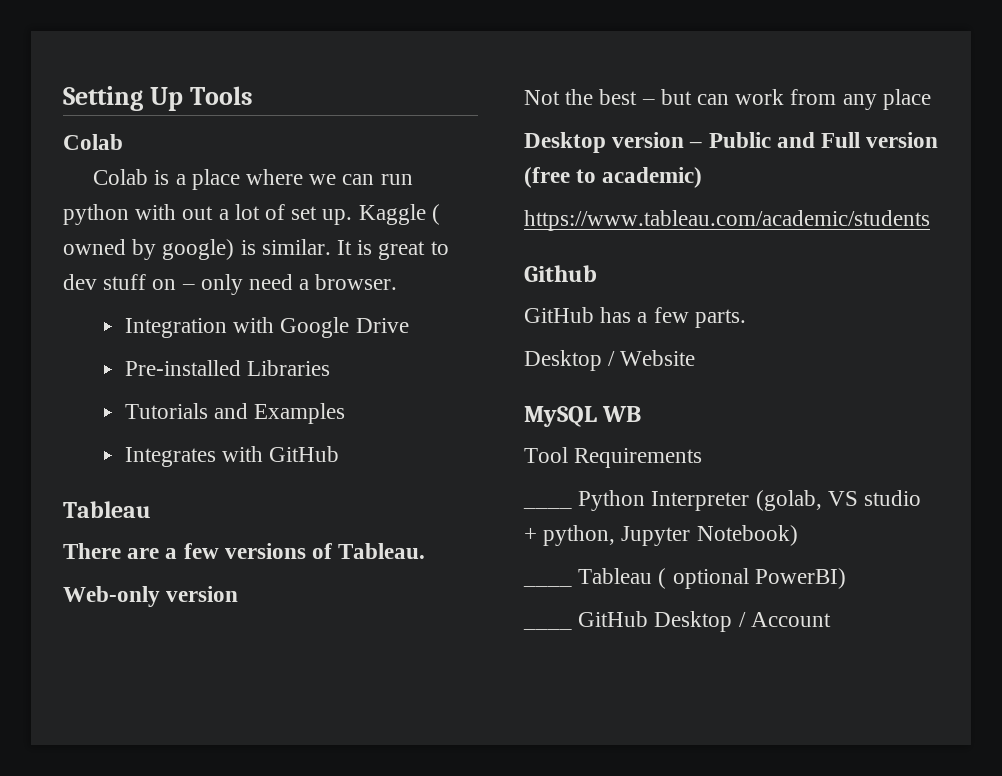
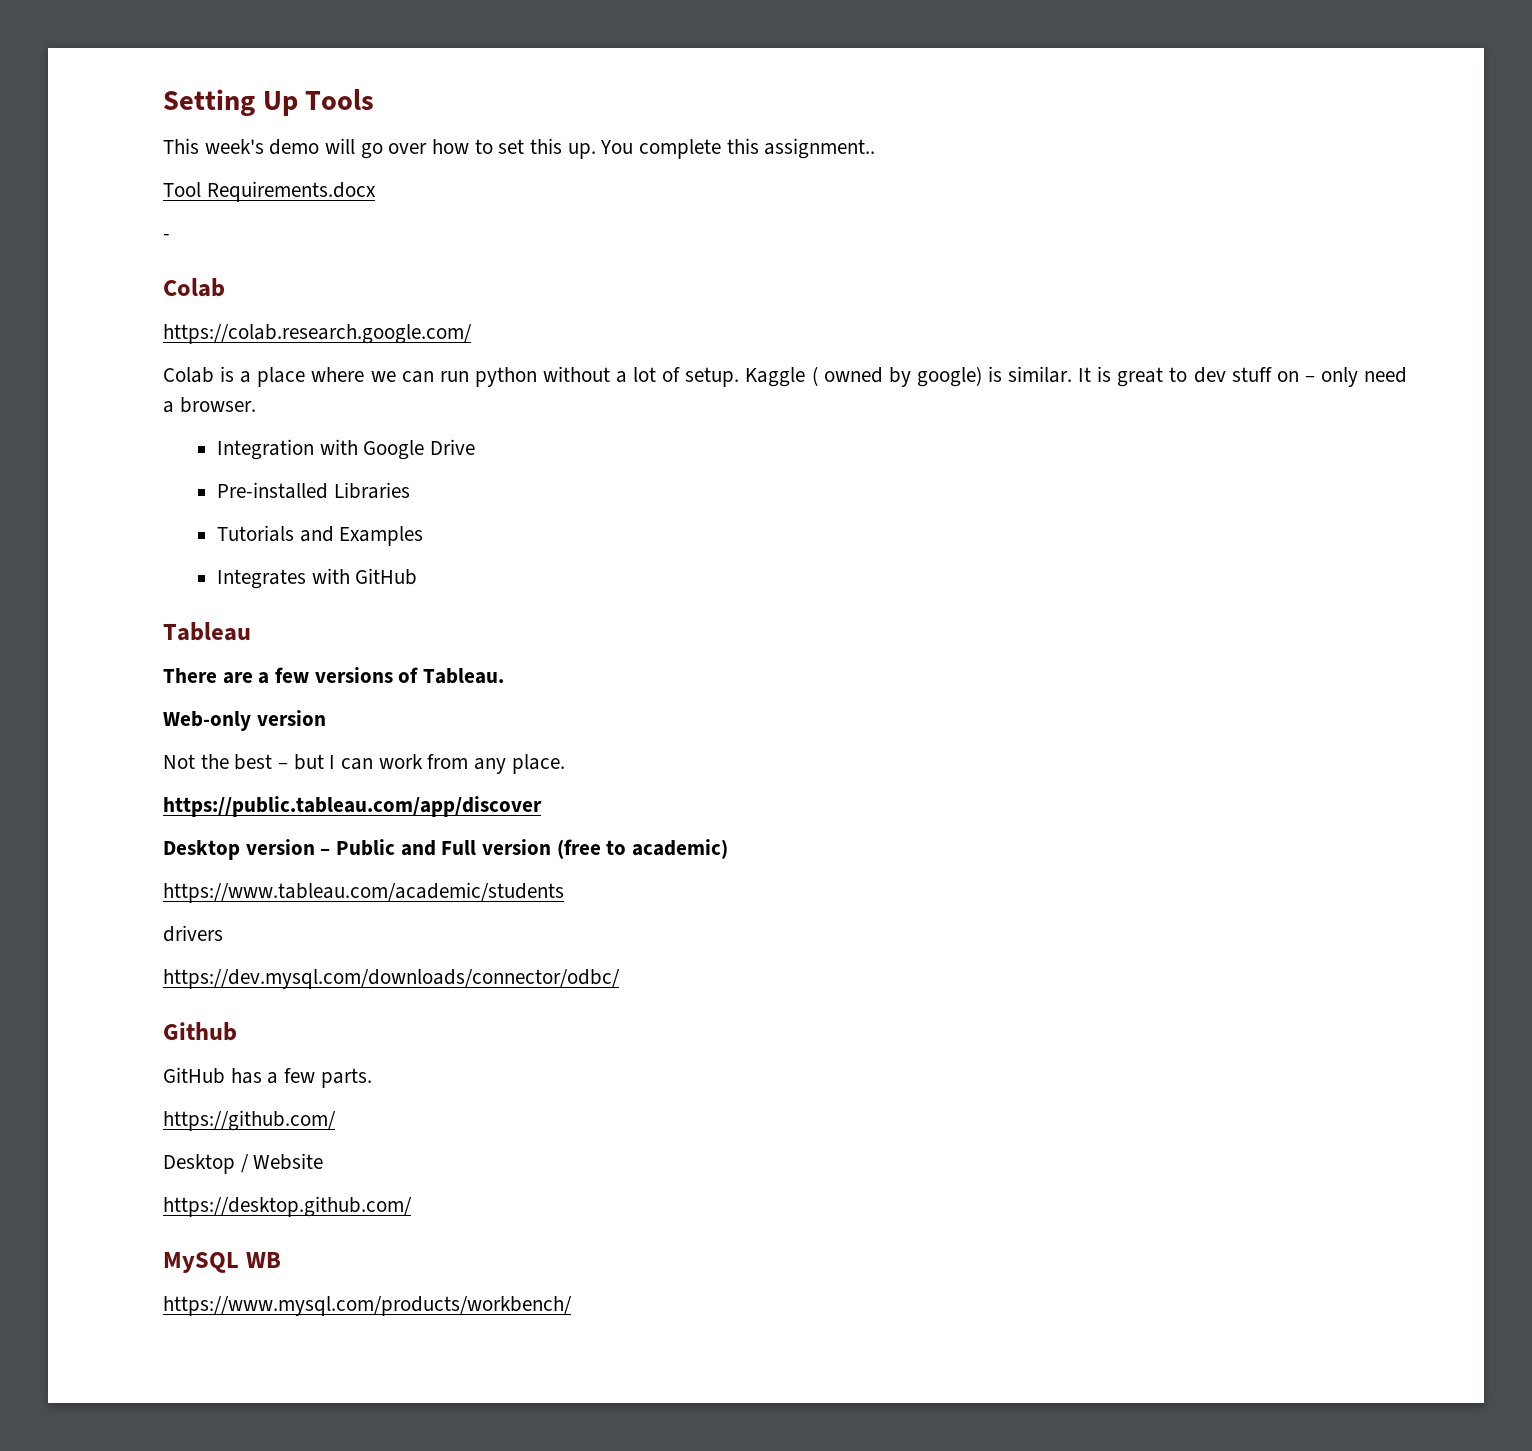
  Setting Up Tools
+ This week's demo will go over how to set this up. You complete this assignment..
+ Tool Requirements.docx
+ -
  Colab
+ https://colab.research.google.com/
- Colab is a place where we can run python with out a lot of set up.
+ Colab is a place where we can run python without a lot of setup.
- Not the best – but can work from any place
+ Not the best – but I can work from any place.
+ https://public.tableau.com/app/discover
+ drivers
+ https://dev.mysql.com/downloads/connector/odbc/
+ https://github.com/
+ https://desktop.github.com/
- Tool Requirements
- ____ Python Interpreter (golab, VS studio + python, Jupyter Notebook)
- ____ Tableau ( optional PowerBI)
- ____ GitHub Desktop / Account
+ https://www.mysql.com/products/workbench/

